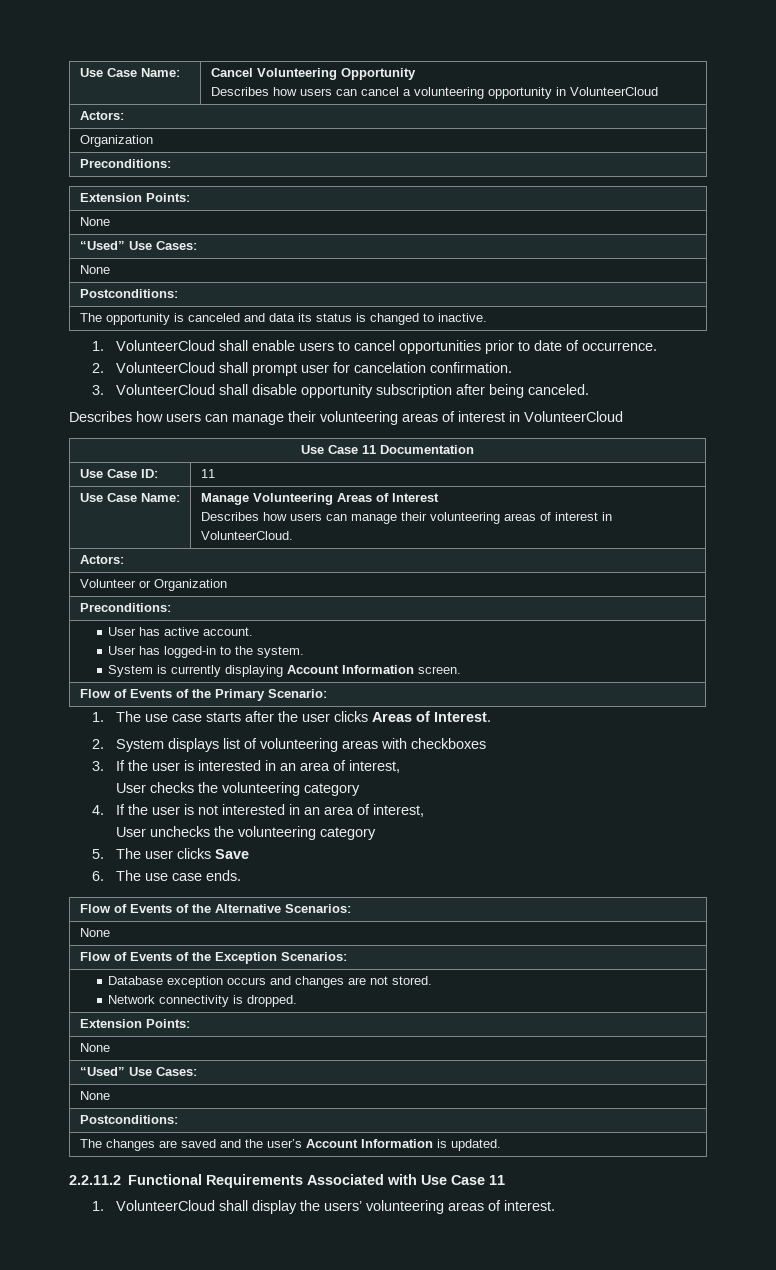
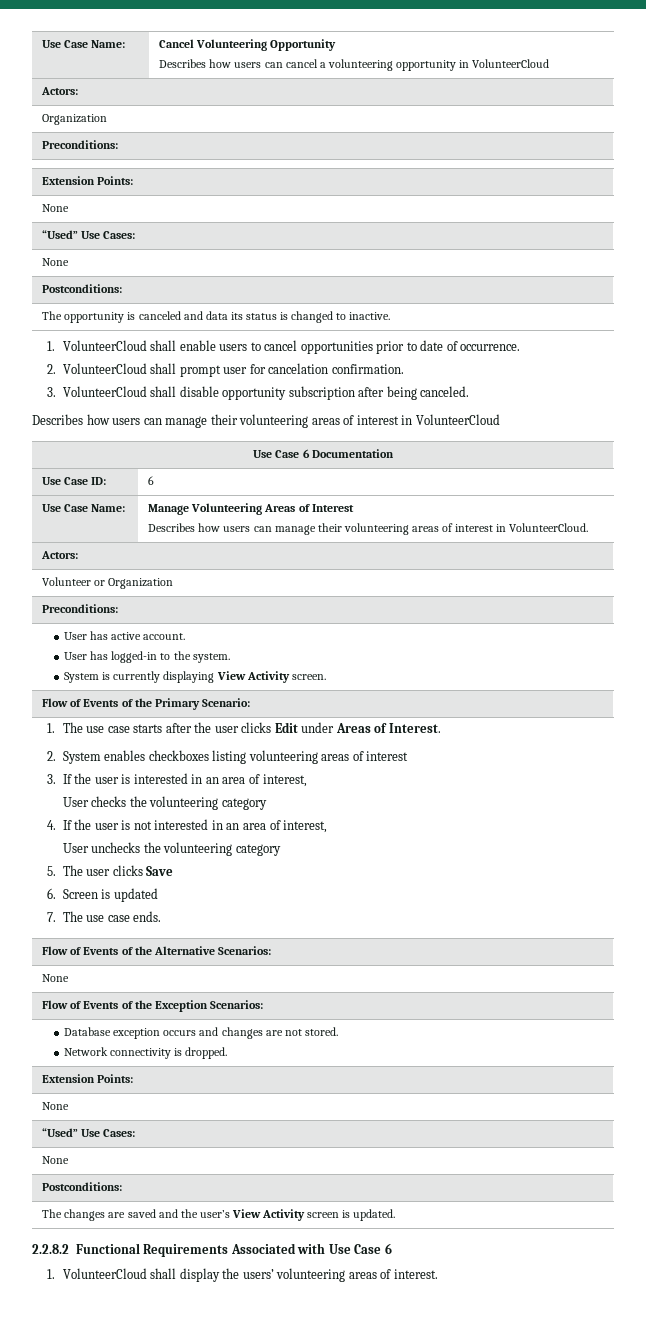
- Use Case 11 Documentation
+ Use Case 6 Documentation
- Use Case ID: | 11
+ Use Case ID: | 6
  User has active account.
  User has logged-in to the system.
- System is currently displaying Account Information screen.
+ System is currently displaying View Activity screen.
- 1. The use case starts after the user clicks Areas of Interest.
+ 1. The use case starts after the user clicks Edit under Areas of Interest.
- 2. System displays list of volunteering areas with checkboxes
+ 2. System enables checkboxes listing volunteering areas of interest
- 6. The use case ends.
+ 6. Screen is updated
+ 7. The use case ends.
- The changes are saved and the user’s Account Information is updated.
+ The changes are saved and the user’s View Activity screen is updated.
- 2.2.11.2 Functional Requirements Associated with Use Case 11
+ 2.2.8.2 Functional Requirements Associated with Use Case 6

